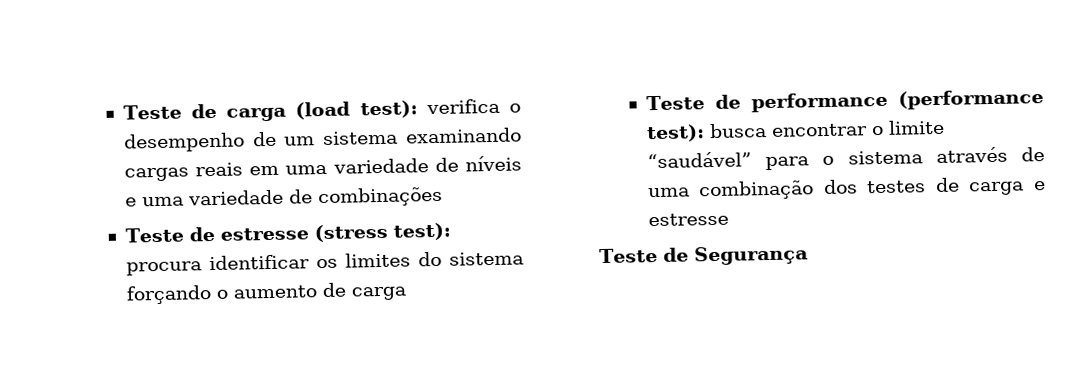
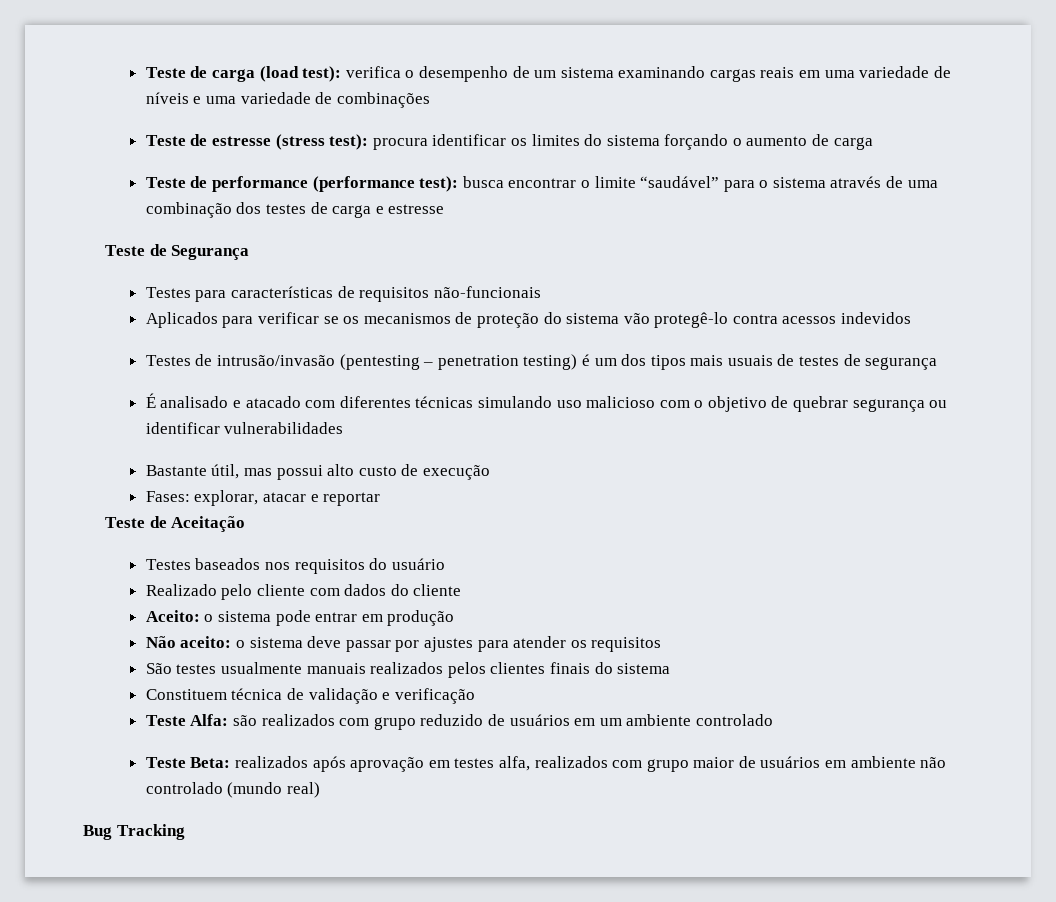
+ Testes para características de requisitos não-funcionais
+ Aplicados para verificar se os mecanismos de proteção do sistema vão protegê-lo contra acessos indevidos
+ Testes de intrusão/invasão (pentesting – penetration testing) é um dos tipos mais usuais de testes de segurança
+ É analisado e atacado com diferentes técnicas simulando uso malicioso com o objetivo de quebrar segurança ou identificar vulnerabilidades
+ Bastante útil, mas possui alto custo de execução
+ Fases: explorar, atacar e reportar
+ Teste de Aceitação
+ Testes baseados nos requisitos do usuário
+ Realizado pelo cliente com dados do cliente
+ Aceito: o sistema pode entrar em produção
+ Não aceito: o sistema deve passar por ajustes para atender os requisitos
+ São testes usualmente manuais realizados pelos clientes finais do sistema
+ Constituem técnica de validação e verificação
+ Teste Alfa: são realizados com grupo reduzido de usuários em um ambiente controlado
+ Teste Beta: realizados após aprovação em testes alfa, realizados com grupo maior de usuários em ambiente não controlado (mundo real)
+ Bug Tracking

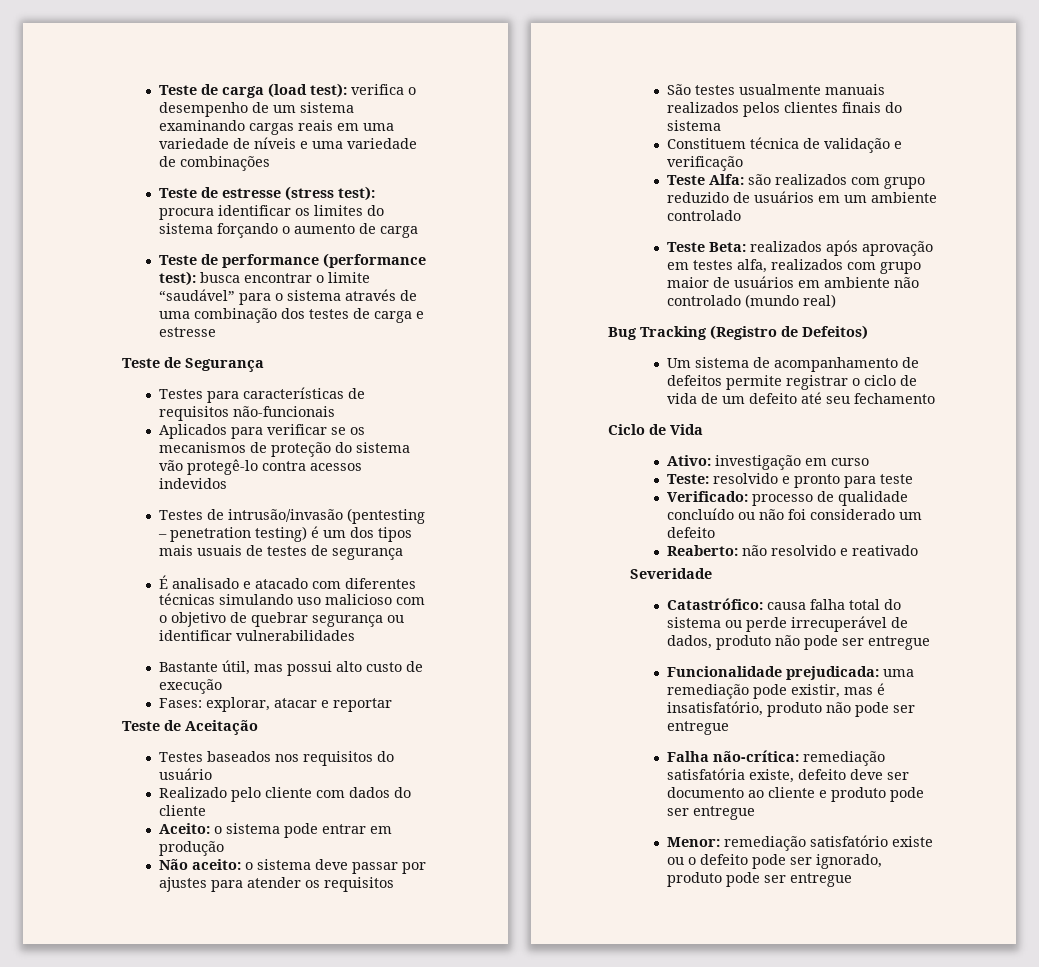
- Bug Tracking
+ Bug Tracking (Registro de Defeitos)
+ Um sistema de acompanhamento de defeitos permite registrar o ciclo de vida de um defeito até seu fechamento
+ Ciclo de Vida
+ Ativo: investigação em curso
+ Teste: resolvido e pronto para teste
+ Verificado: processo de qualidade concluído ou não foi considerado um defeito
+ Reaberto: não resolvido e reativado
+ Severidade
+ Catastrófico: causa falha total do sistema ou perde irrecuperável de dados, produto não pode ser entregue
+ Funcionalidade prejudicada: uma remediação pode existir, mas é insatisfatório, produto não pode ser entregue
+ Falha não-crítica: remediação satisfatória existe, defeito deve ser documento ao cliente e produto pode ser entregue
+ Menor: remediação satisfatório existe ou o defeito pode ser ignorado, produto pode ser entregue

